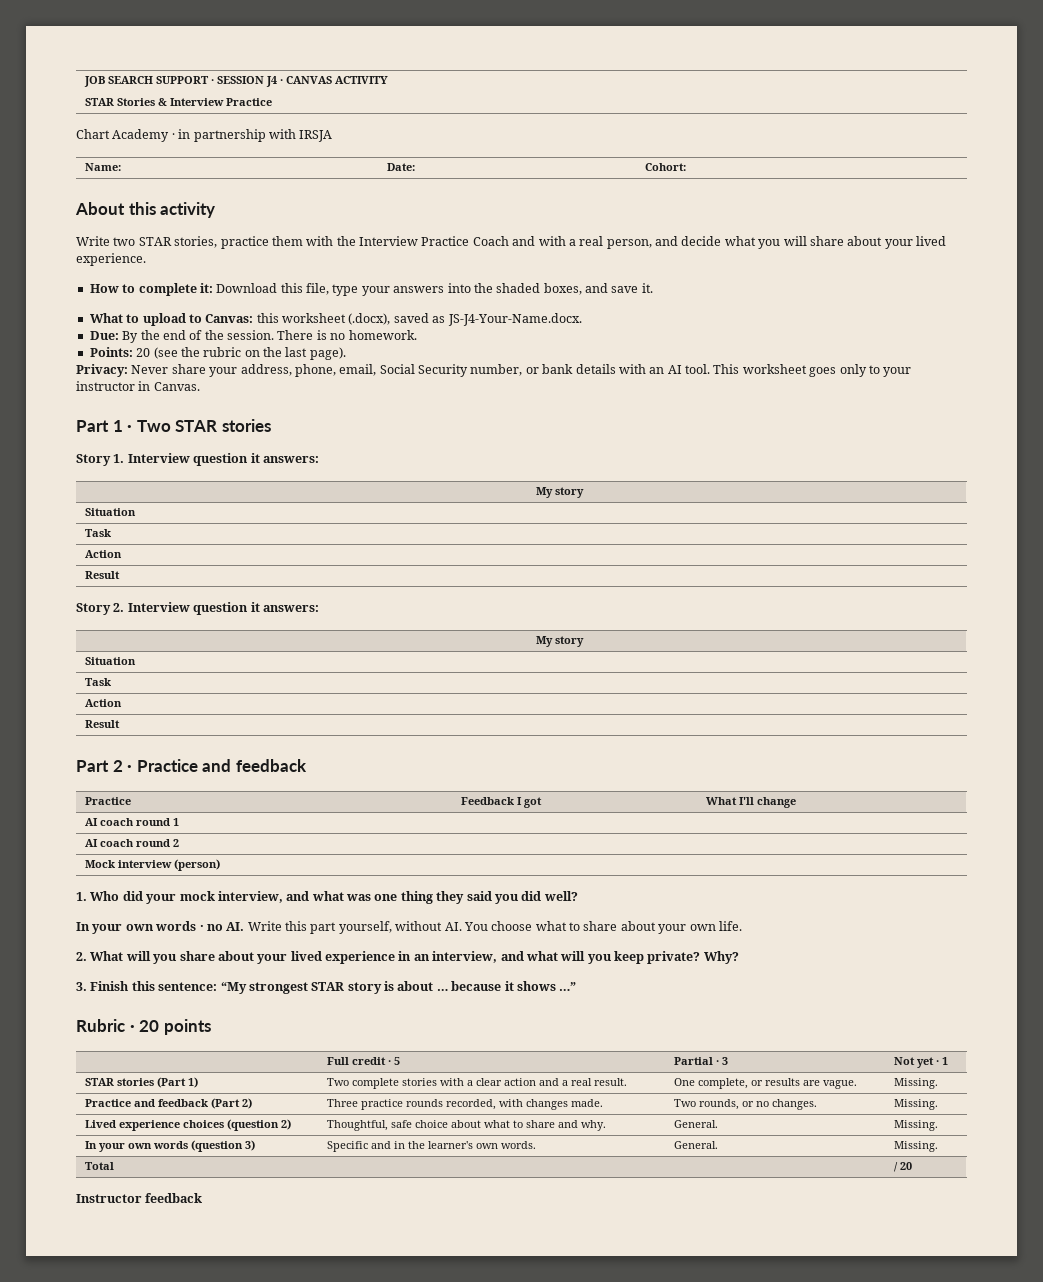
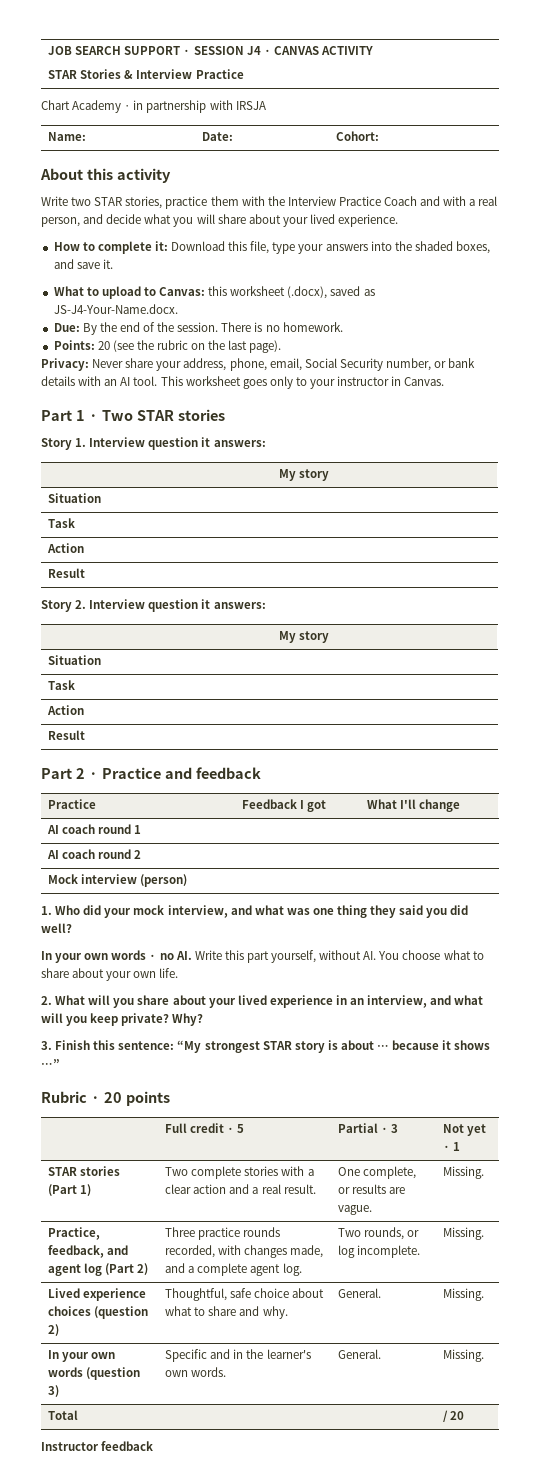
- Practice and feedback (Part 2) | Three practice rounds recorded, with changes made. | Two rounds, or no changes. | Missing.
+ Practice, feedback, and agent log (Part 2) | Three practice rounds recorded, with changes made, and a complete agent log. | Two rounds, or log incomplete. | Missing.

